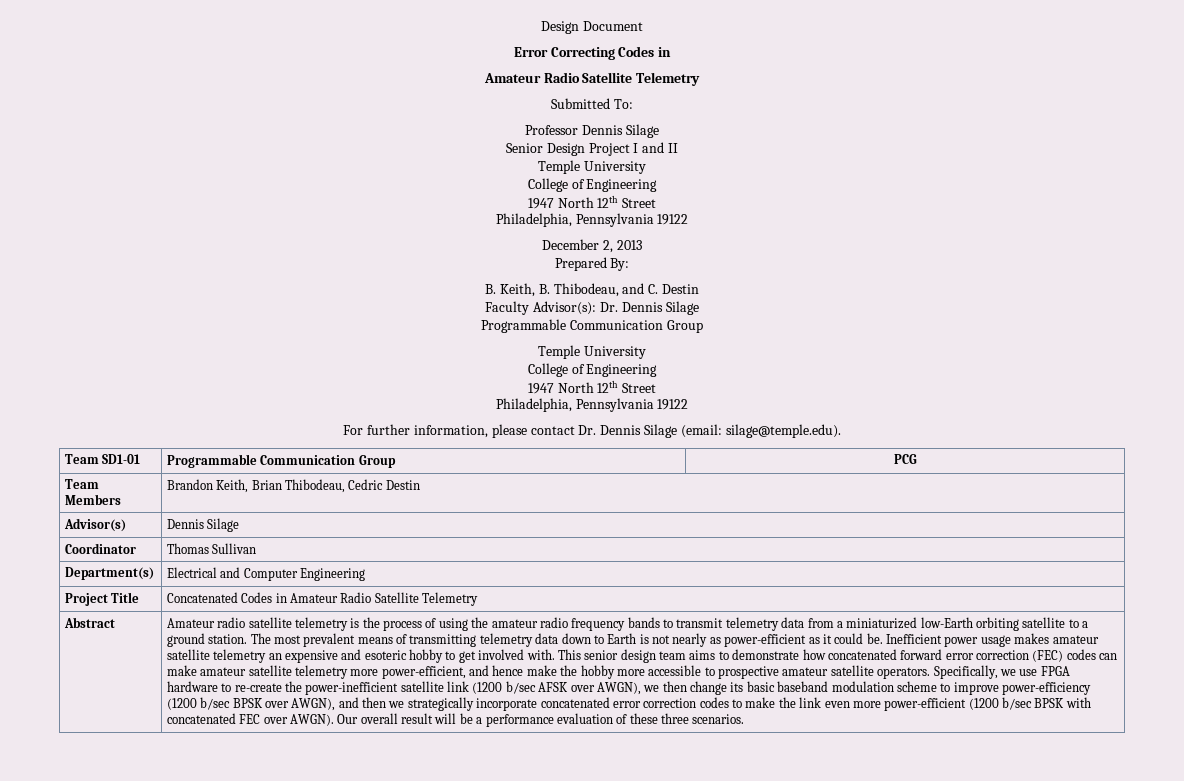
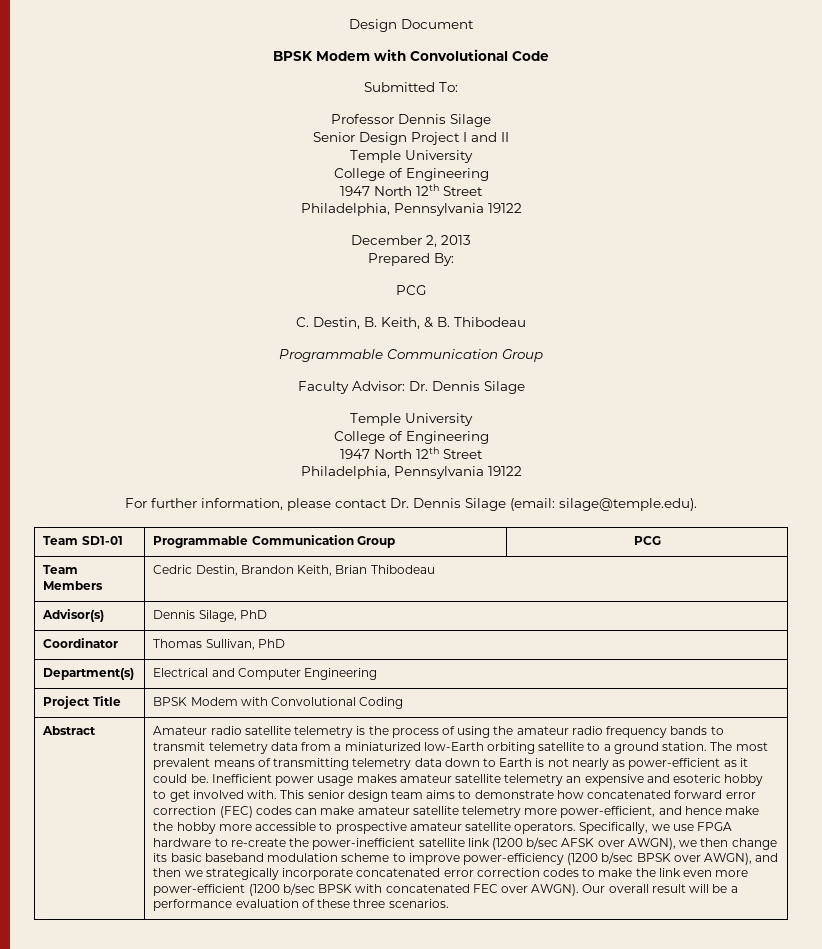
- Error Correcting Codes in
- Amateur Radio Satellite Telemetry
+ BPSK Modem with Convolutional Code
  Prepared By:
- B. Keith, B. Thibodeau, and C. Destin
- Faculty Advisor(s): Dr. Dennis Silage
+ PCG
+ C. Destin, B. Keith, & B. Thibodeau
  Programmable Communication Group
+ Faculty Advisor: Dr. Dennis Silage
- Team Members | Brandon Keith, Brian Thibodeau, Cedric Destin
+ Team Members | Cedric Destin, Brandon Keith, Brian Thibodeau
- Advisor(s) | Dennis Silage
+ Advisor(s) | Dennis Silage, PhD
- Coordinator | Thomas Sullivan
+ Coordinator | Thomas Sullivan, PhD
- Project Title | Concatenated Codes in Amateur Radio Satellite Telemetry
+ Project Title | BPSK Modem with Convolutional Coding

